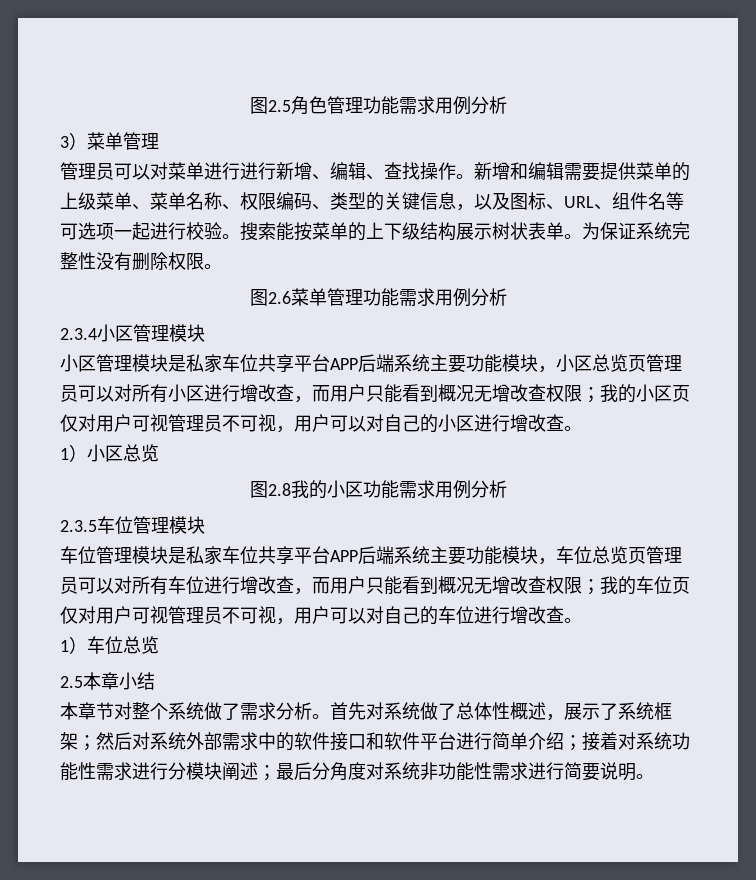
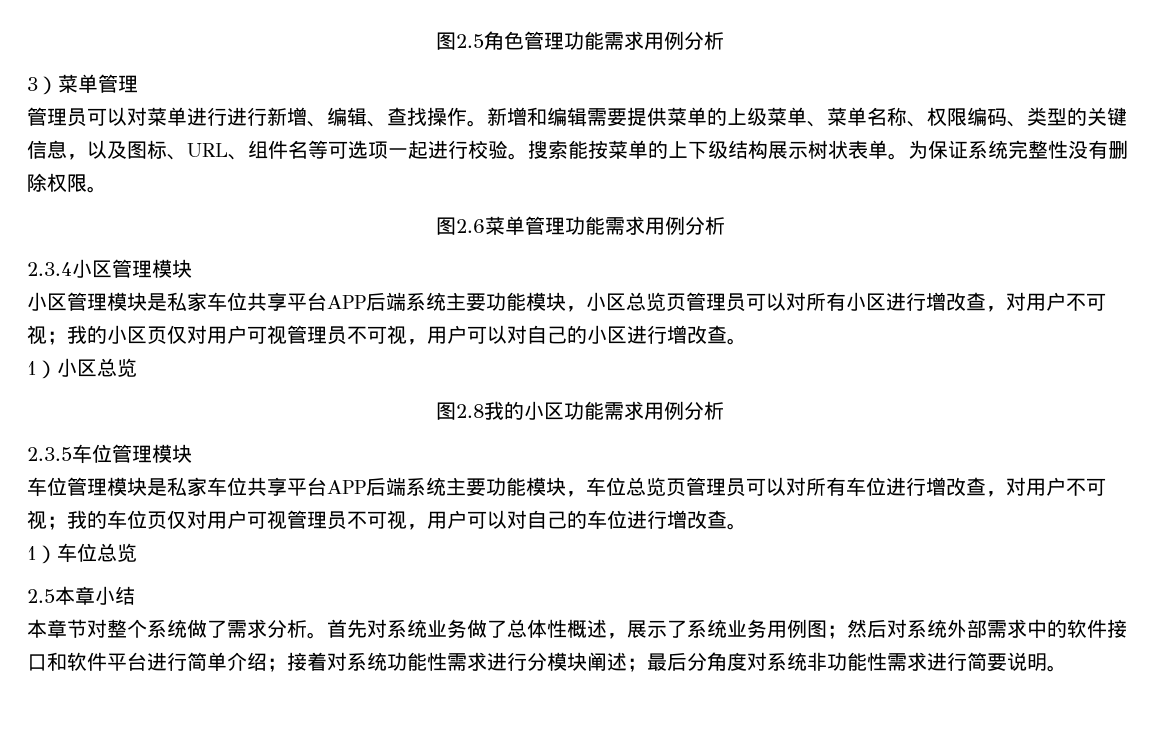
- 小区管理模块是私家车位共享平台APP后端系统主要功能模块，小区总览页管理员可以对所有小区进行增改查，而用户只能看到概况无增改查权限；我的小区页仅对用户可视管理员不可视，用户可以对自己的小区进行增改查。
+ 小区管理模块是私家车位共享平台APP后端系统主要功能模块，小区总览页管理员可以对所有小区进行增改查，对用户不可视；我的小区页仅对用户可视管理员不可视，用户可以对自己的小区进行增改查。
- 车位管理模块是私家车位共享平台APP后端系统主要功能模块，车位总览页管理员可以对所有车位进行增改查，而用户只能看到概况无增改查权限；我的车位页仅对用户可视管理员不可视，用户可以对自己的车位进行增改查。
+ 车位管理模块是私家车位共享平台APP后端系统主要功能模块，车位总览页管理员可以对所有车位进行增改查，对用户不可视；我的车位页仅对用户可视管理员不可视，用户可以对自己的车位进行增改查。
- 首先对系统做了总体性概述，展示了系统框架；然后对系统外部需求中的软件接口和软件平台进行简单介绍；接着对系统功能性需求进行分模块阐述；最后分角度对系统非功能性需求进行简要说明。
+ 首先对系统业务做了总体性概述，展示了系统业务用例图；然后对系统外部需求中的软件接口和软件平台进行简单介绍；接着对系统功能性需求进行分模块阐述；最后分角度对系统非功能性需求进行简要说明。

